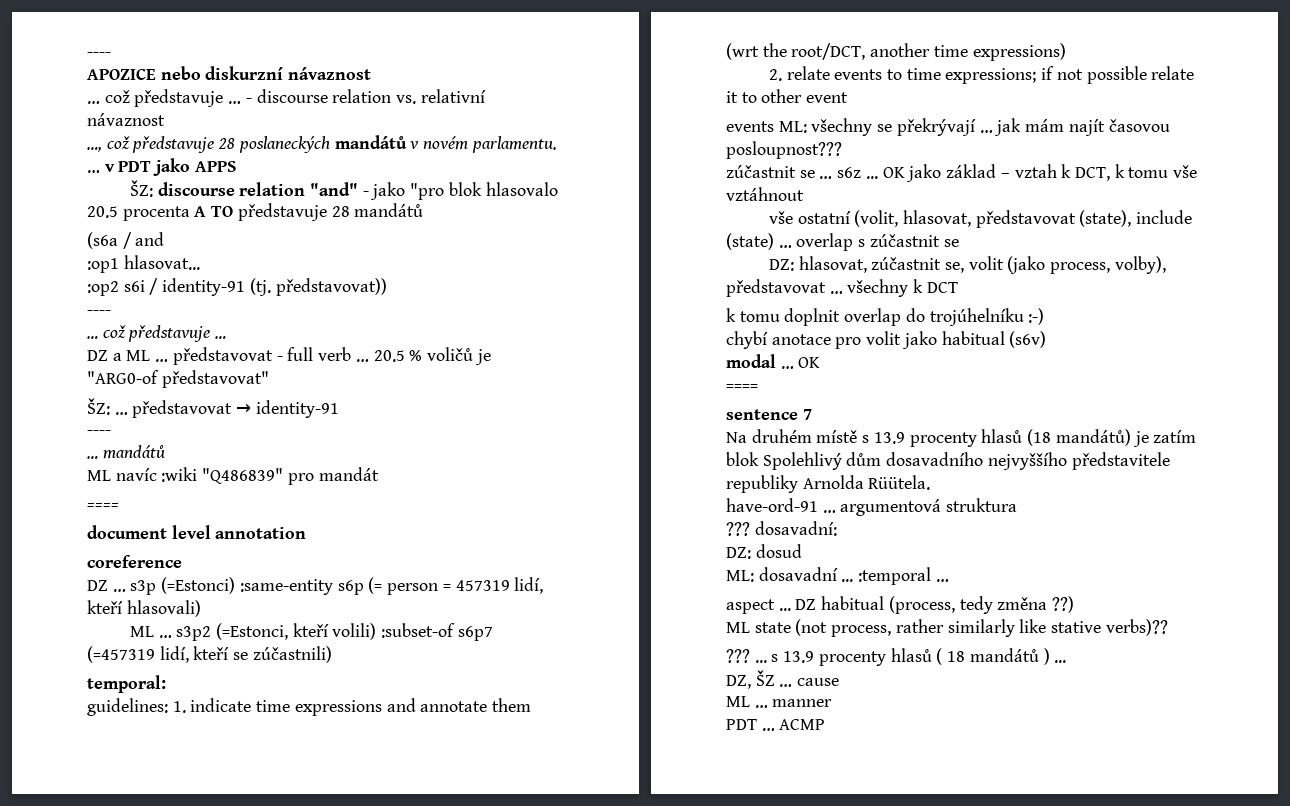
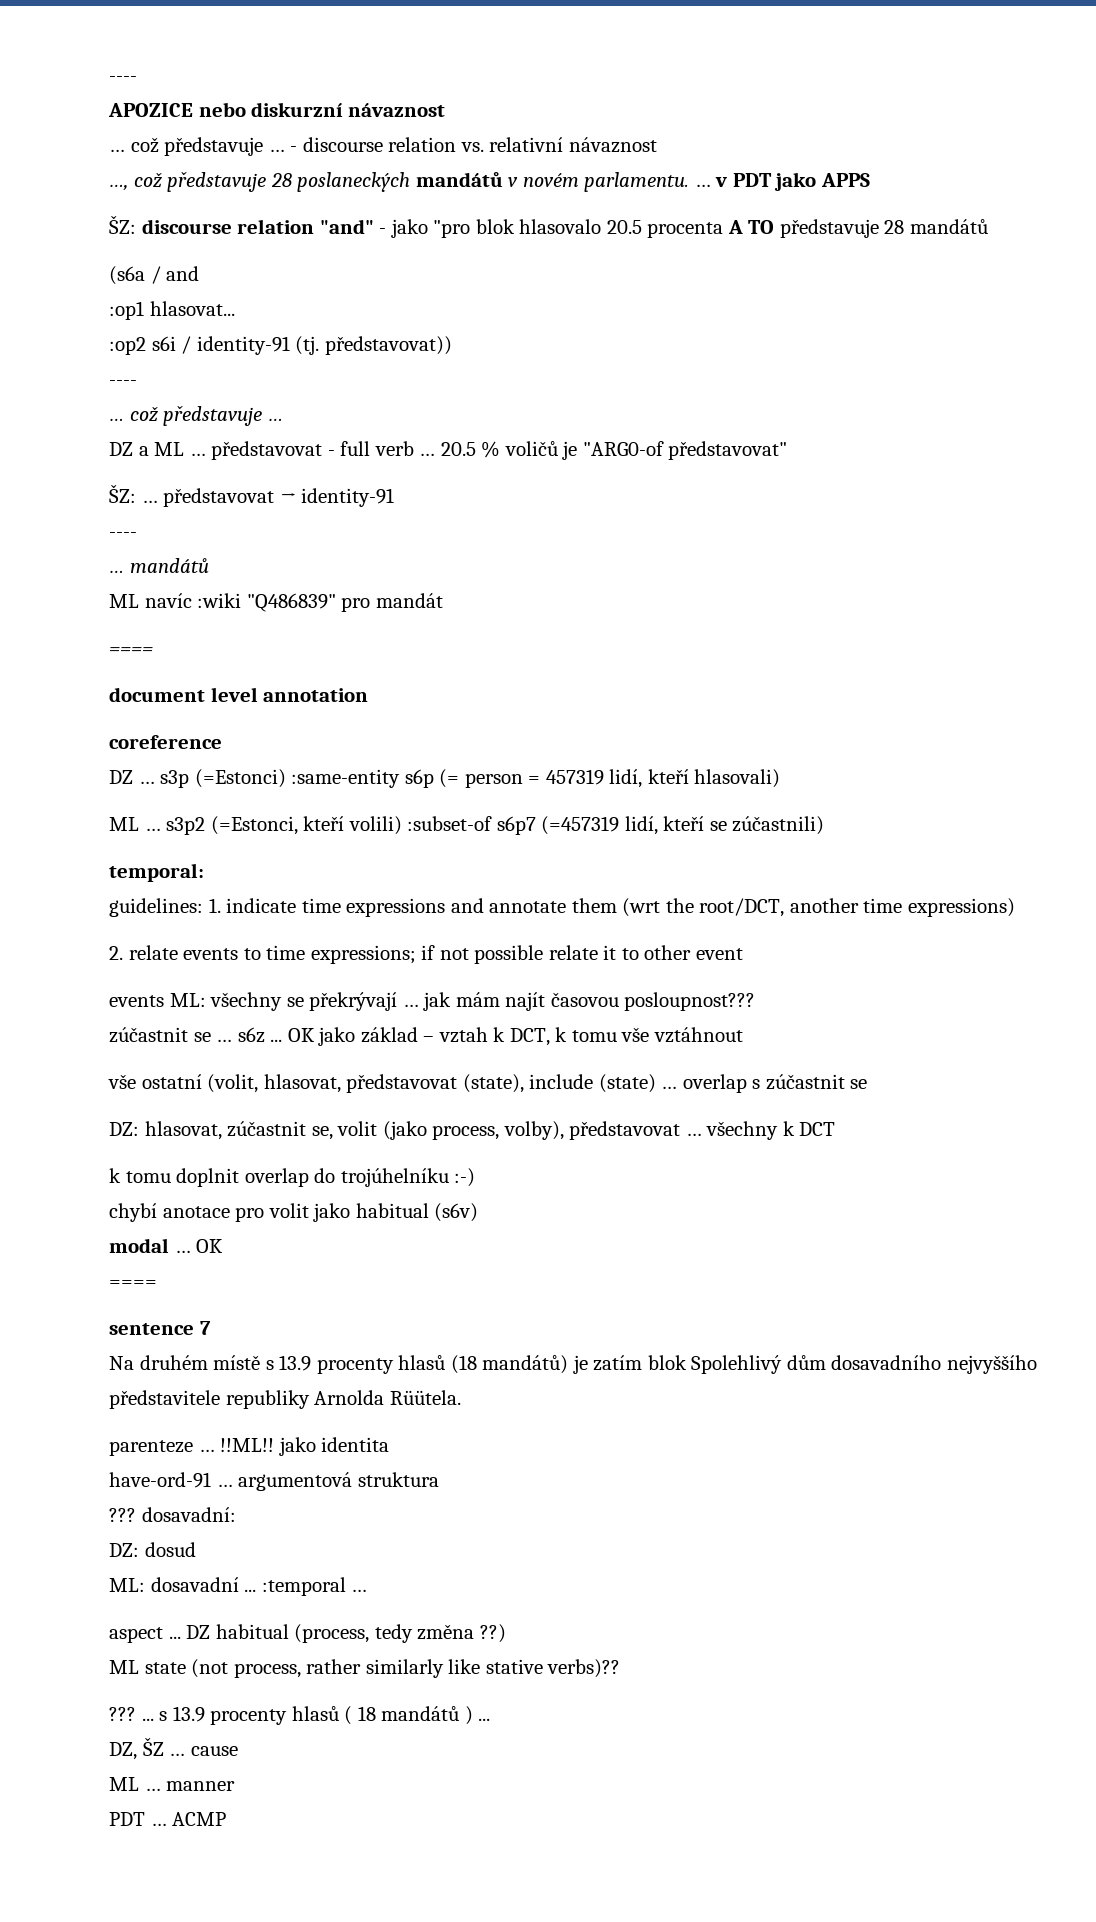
+ parenteze … !!ML!! jako identita

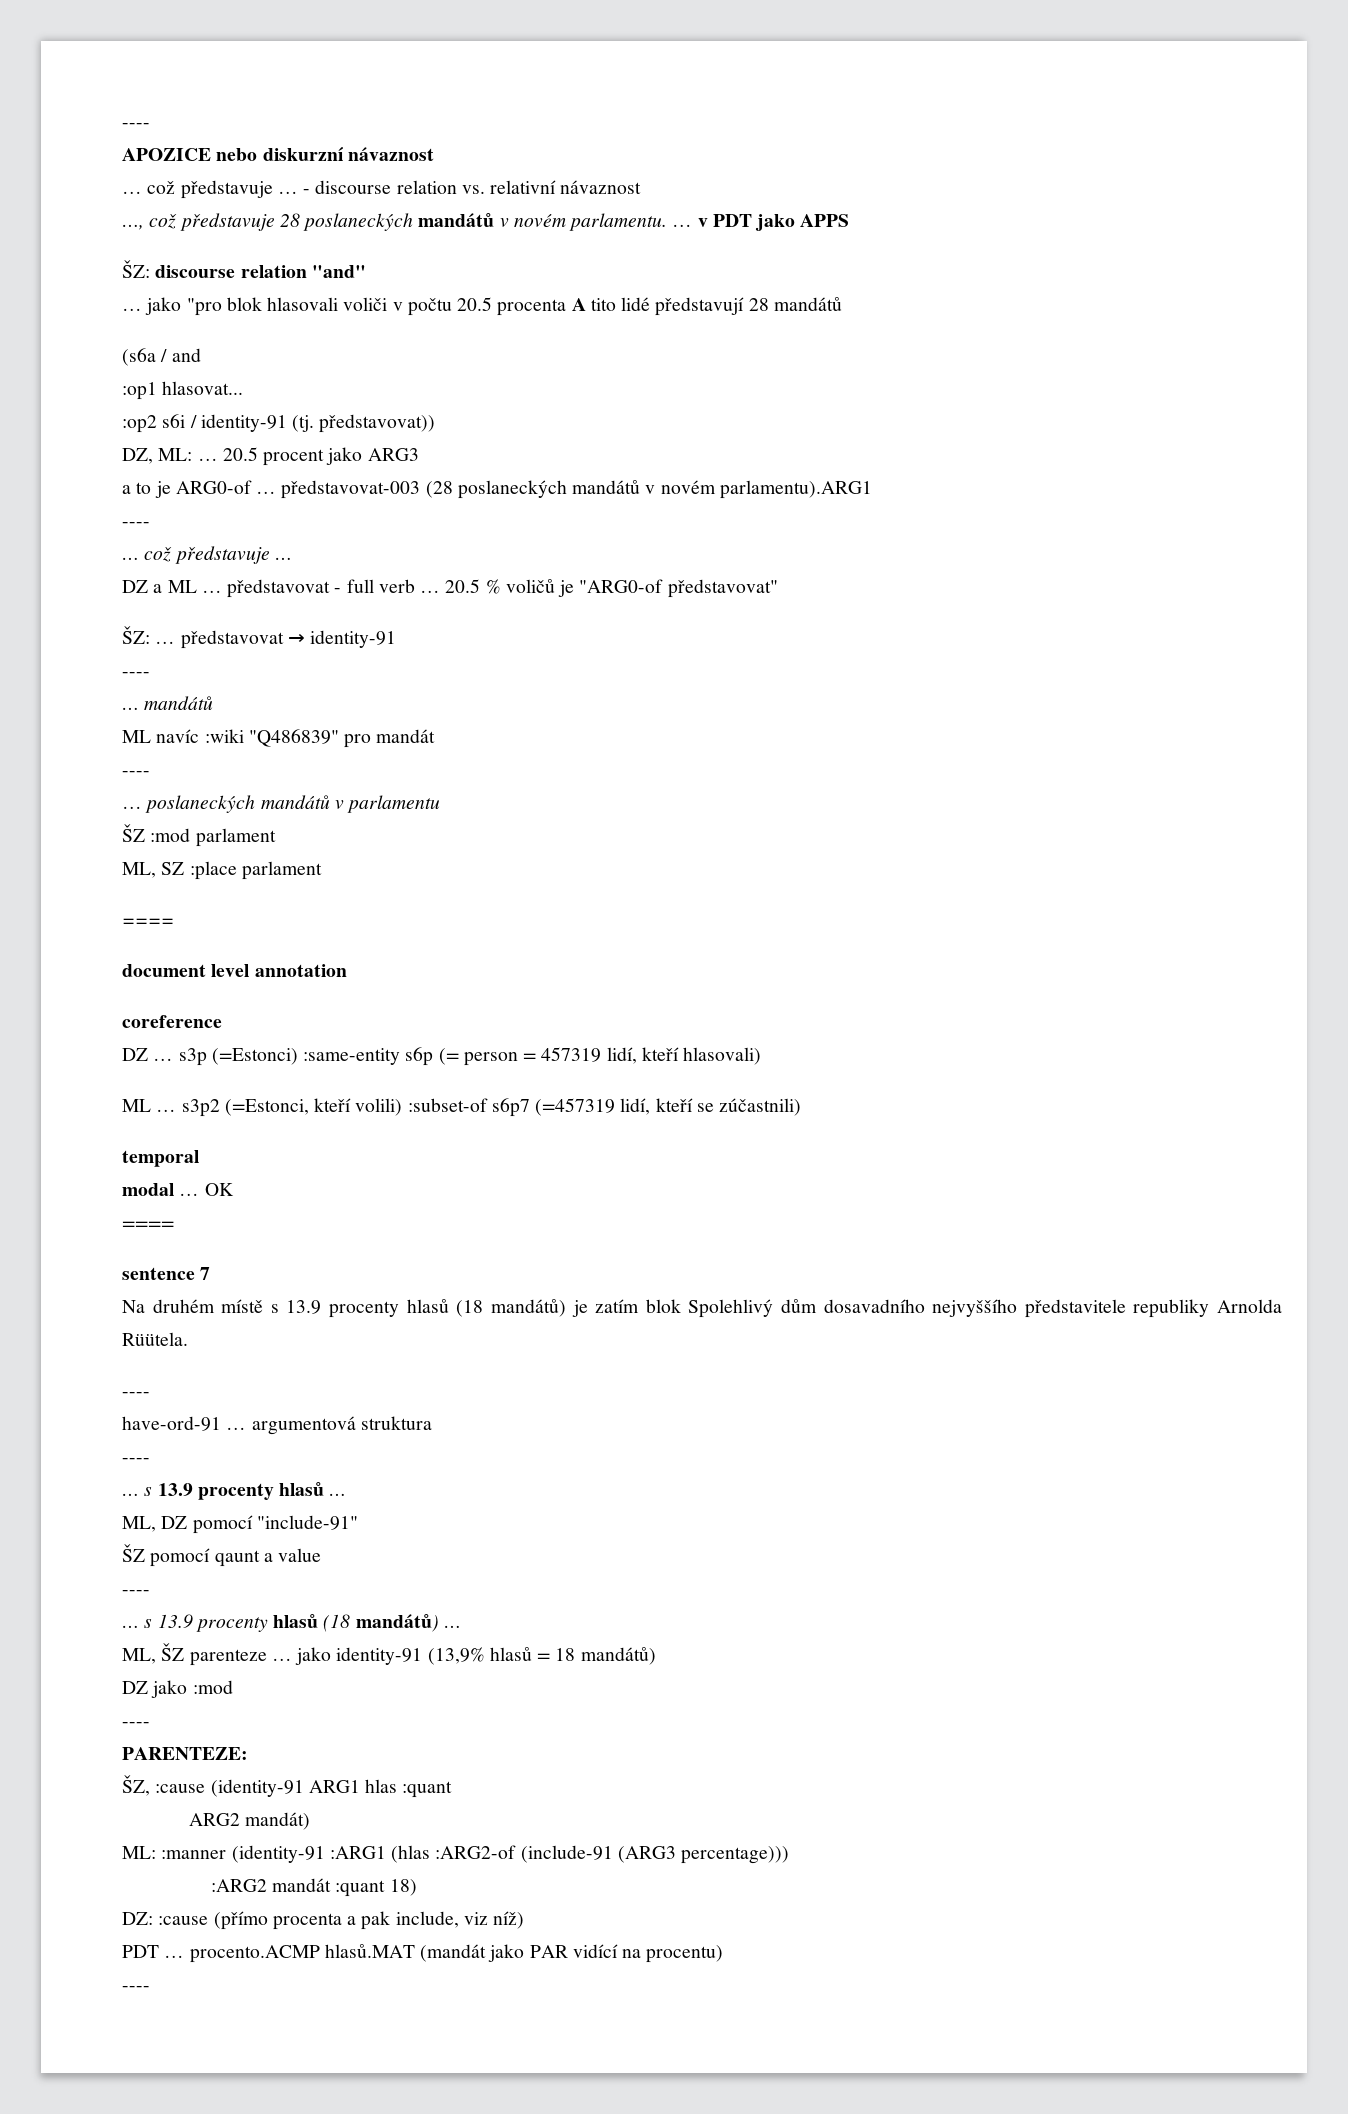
- ŠZ: discourse relation "and" - jako "pro blok hlasovalo 20.5 procenta A TO představuje 28 mandátů
+ ŠZ: discourse relation "and"
+ … jako "pro blok hlasovali voliči v počtu 20.5 procenta A tito lidé představují 28 mandátů
+ DZ, ML: … 20.5 procent jako ARG3
+ a to je ARG0-of … představovat-003 (28 poslaneckých mandátů v novém parlamentu).ARG1
  ML navíc :wiki "Q486839" pro mandát
+ ----
+ … poslaneckých mandátů v parlamentu
+ ŠZ :mod parlament
+ ML, SZ :place parlament
- temporal:
- guidelines: 1. indicate time expressions and annotate them (wrt the root/DCT, another time expressions)
- 2. relate events to time expressions; if not possible relate it to other event
- events ML: všechny se překrývají … jak mám najít časovou posloupnost???
- zúčastnit se … s6z ... OK jako základ – vztah k DCT, k tomu vše vztáhnout
- vše ostatní (volit, hlasovat, představovat (state), include (state) … overlap s zúčastnit se
- DZ: hlasovat, zúčastnit se, volit (jako process, volby), představovat … všechny k DCT
- k tomu doplnit overlap do trojúhelníku :-)
- chybí anotace pro volit jako habitual (s6v)
+ temporal
  Na druhém místě s 13.9 procenty hlasů (18 mandátů) je zatím blok Spolehlivý dům dosavadního nejvyššího představitele republiky Arnolda Rüütela.
- parenteze … !!ML!! jako identita
+ ----
  have-ord-91 … argumentová struktura
- ??? dosavadní:
- DZ: dosud
- ML: dosavadní ... :temporal …
- aspect ... DZ habitual (process, tedy změna ??)
- ML state (not process, rather similarly like stative verbs)??
- ??? ... s 13.9 procenty hlasů ( 18 mandátů ) ...
- DZ, ŠZ … cause
- ML … manner
- PDT … ACMP
+ ----
+ … s 13.9 procenty hlasů …
+ ML, DZ pomocí "include-91"
+ ŠZ pomocí qaunt a value
+ ----
+ … s 13.9 procenty hlasů (18 mandátů) …
+ ML, ŠZ parenteze … jako identity-91 (13,9% hlasů = 18 mandátů)
+ DZ jako :mod
+ ----
+ PARENTEZE:
+ ŠZ, :cause (identity-91 ARG1 hlas :quant
+ ARG2 mandát)
+ ML: :manner (identity-91 :ARG1 (hlas :ARG2-of (include-91 (ARG3 percentage)))
+ :ARG2 mandát :quant 18)
+ DZ: :cause (přímo procenta a pak include, viz níž)
+ PDT … procento.ACMP hlasů.MAT (mandát jako PAR vidící na procentu)
+ ----

